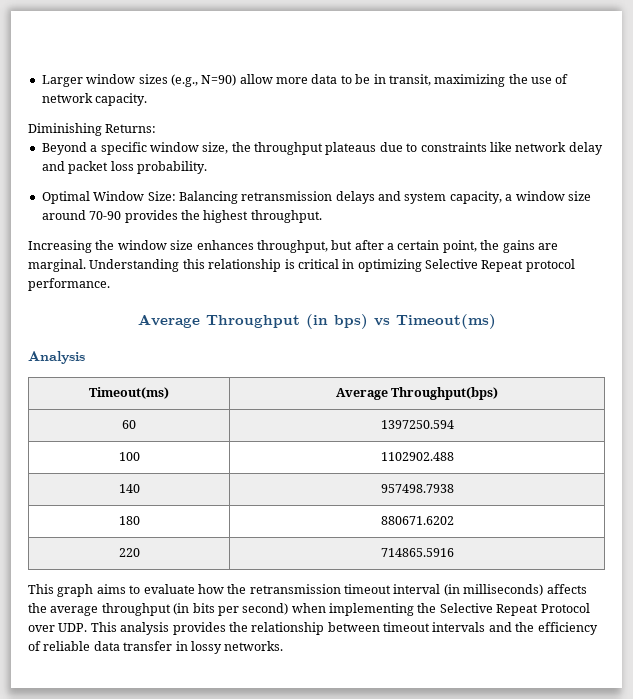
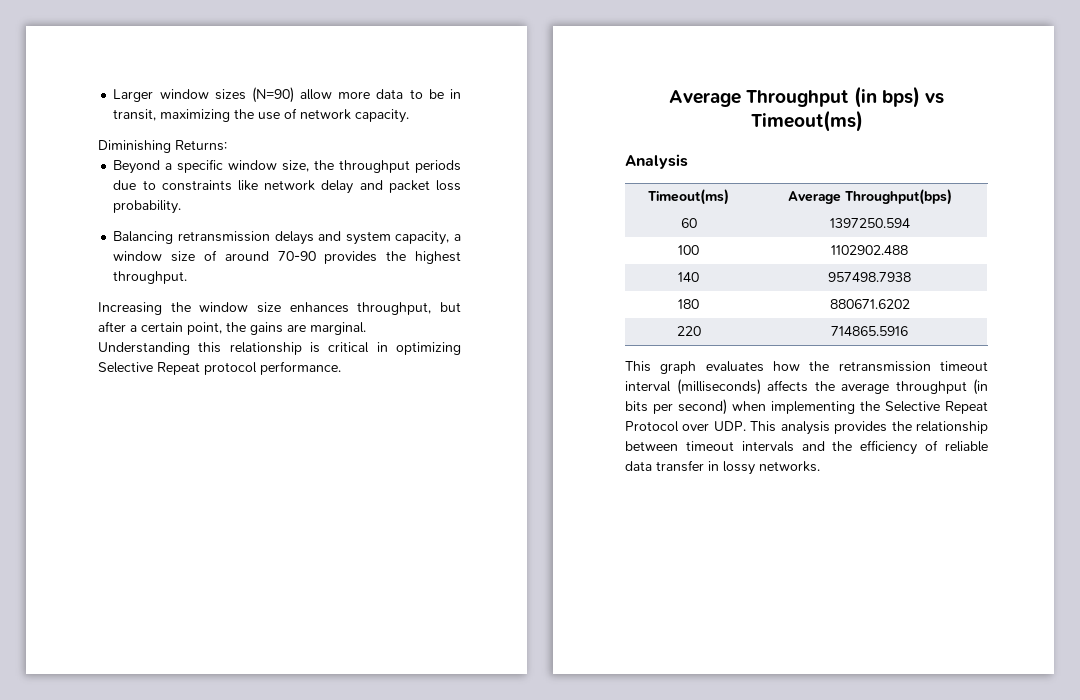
- Larger window sizes (e.g., N=90) allow more data to be in transit, maximizing the use of network capacity.
+ Larger window sizes (N=90) allow more data to be in transit, maximizing the use of network capacity.
- Beyond a specific window size, the throughput plateaus due to constraints like network delay and packet loss probability.
+ Beyond a specific window size, the throughput periods due to constraints like network delay and packet loss probability.
- Optimal Window Size: Balancing retransmission delays and system capacity, a window size around 70-90 provides the highest throughput.
+ Balancing retransmission delays and system capacity, a window size of around 70-90 provides the highest throughput.
- This graph aims to evaluate how the retransmission timeout interval (in milliseconds) affects the average throughput (in bits per second) when implementing the Selective Repeat Protocol over UDP. This analysis provides the relationship between timeout intervals and the efficiency of reliable data transfer in lossy networks.
+ This graph evaluates how the retransmission timeout interval (milliseconds) affects the average throughput (in bits per second) when implementing the Selective Repeat Protocol over UDP. This analysis provides the relationship between timeout intervals and the efficiency of reliable data transfer in lossy networks.

